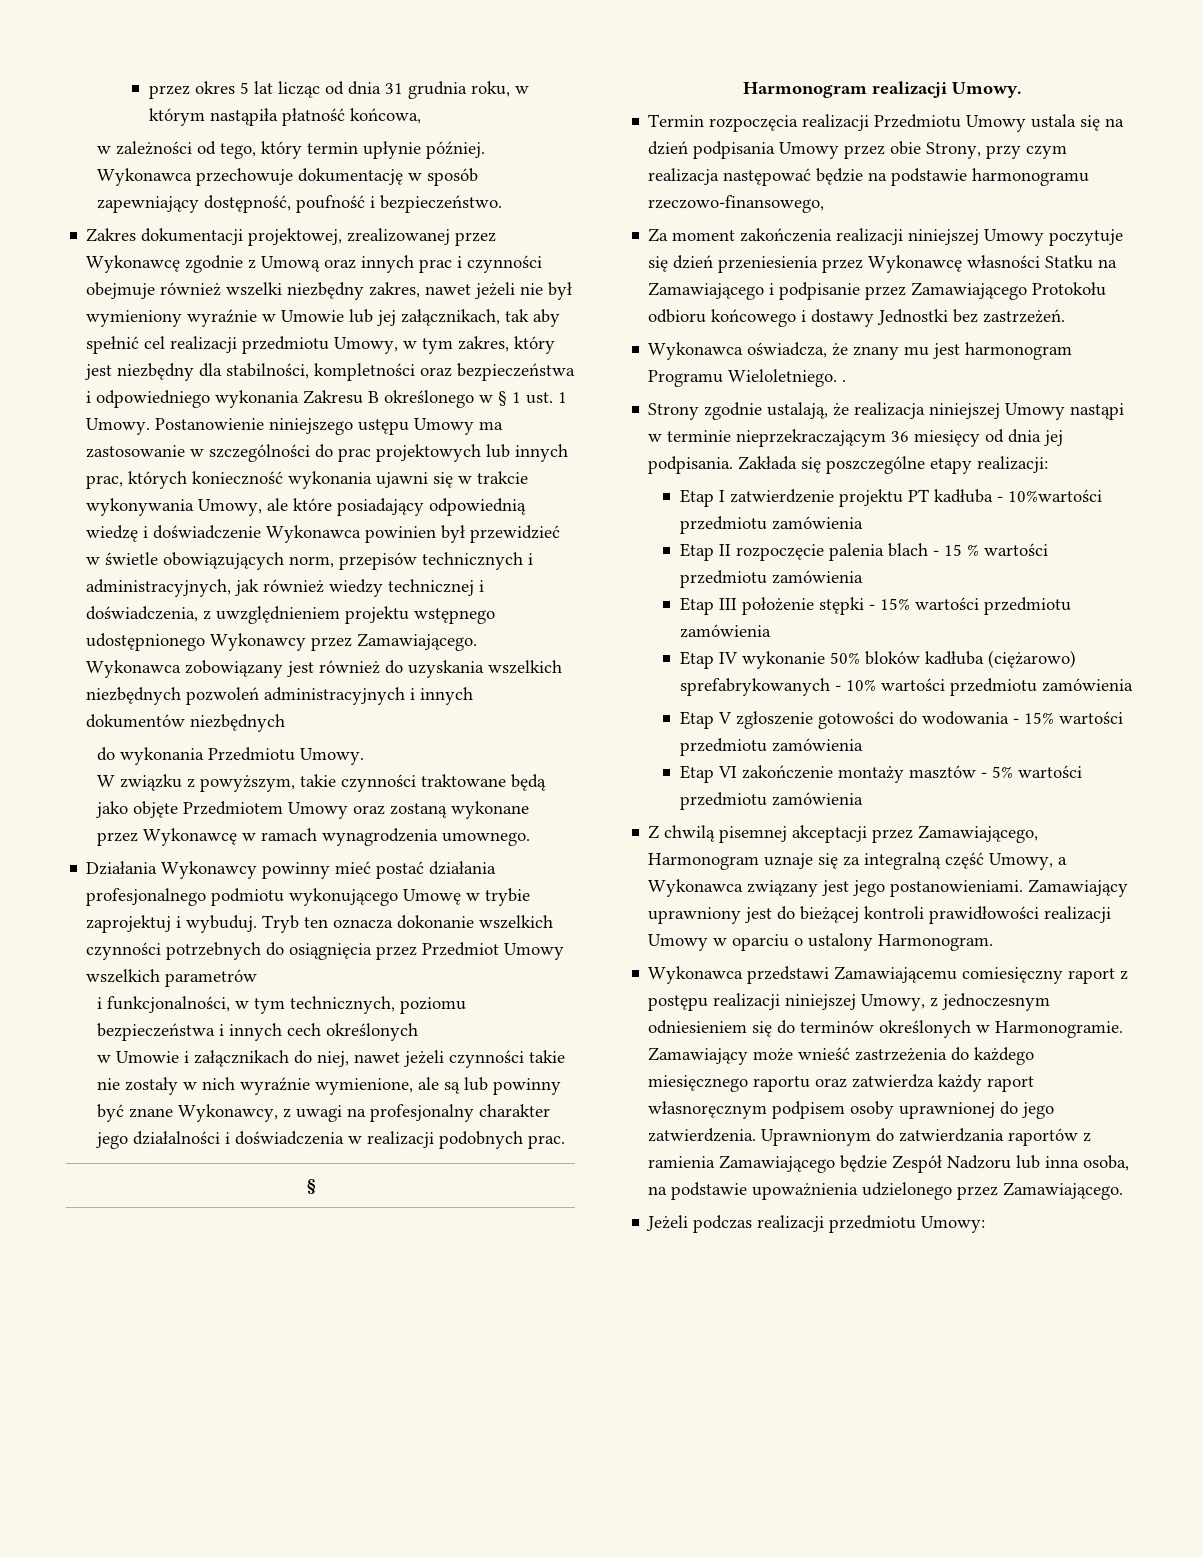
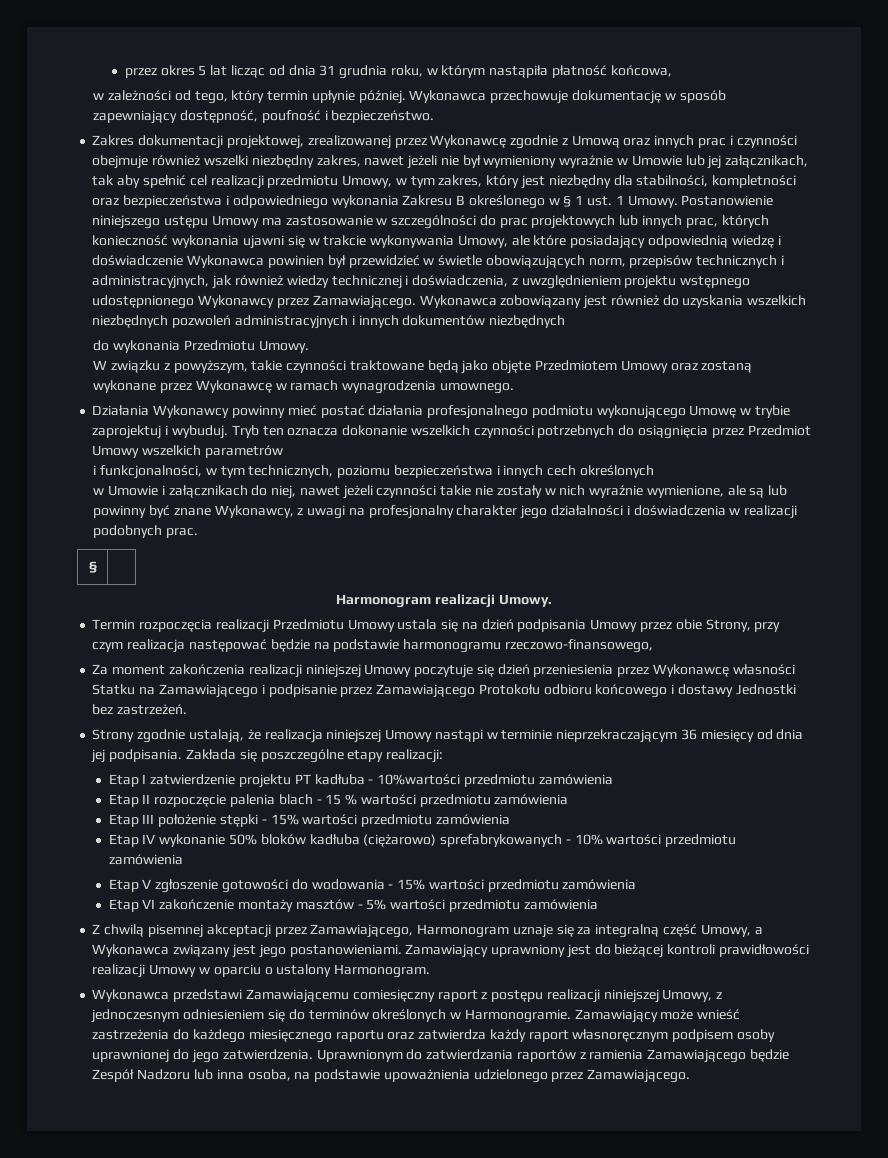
- Wykonawca oświadcza, że znany mu jest harmonogram Programu Wieloletniego. .
- Jeżeli podczas realizacji przedmiotu Umowy:

